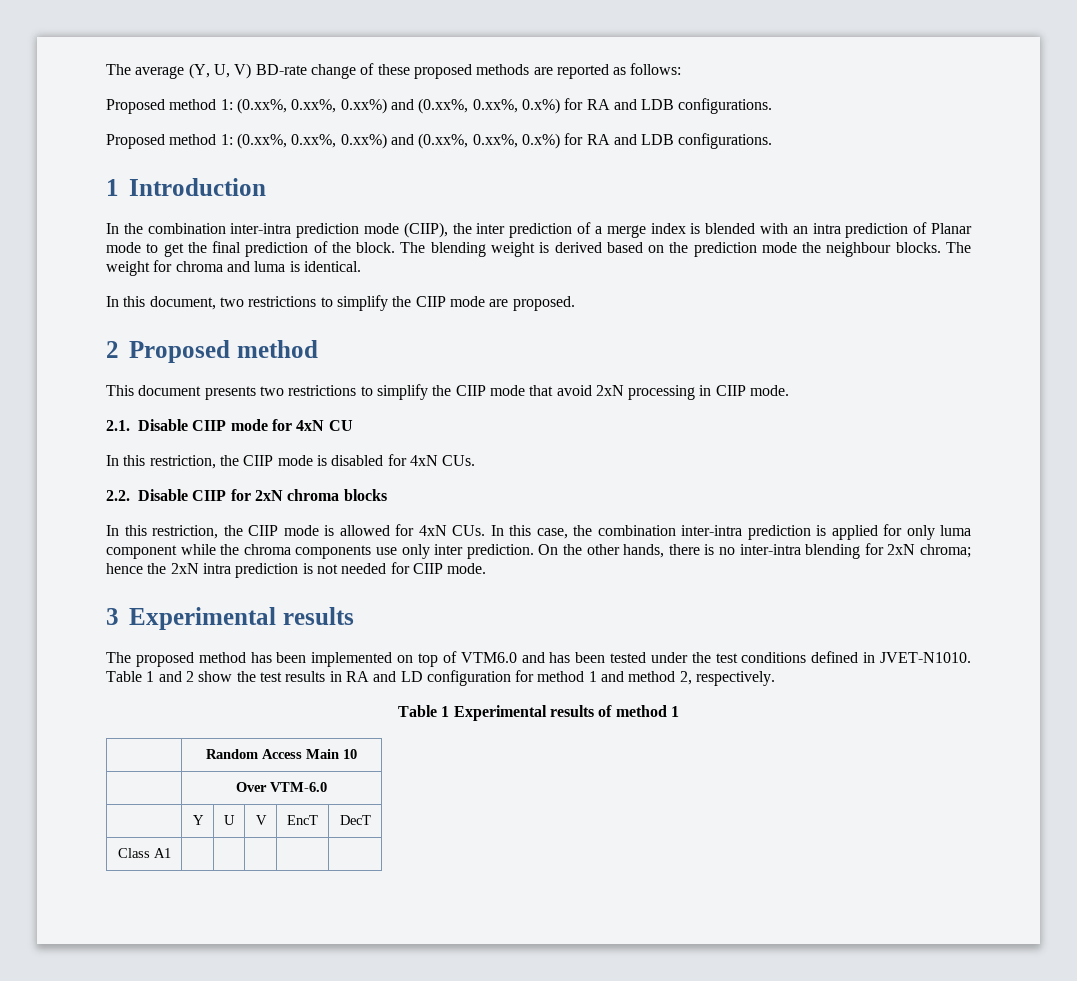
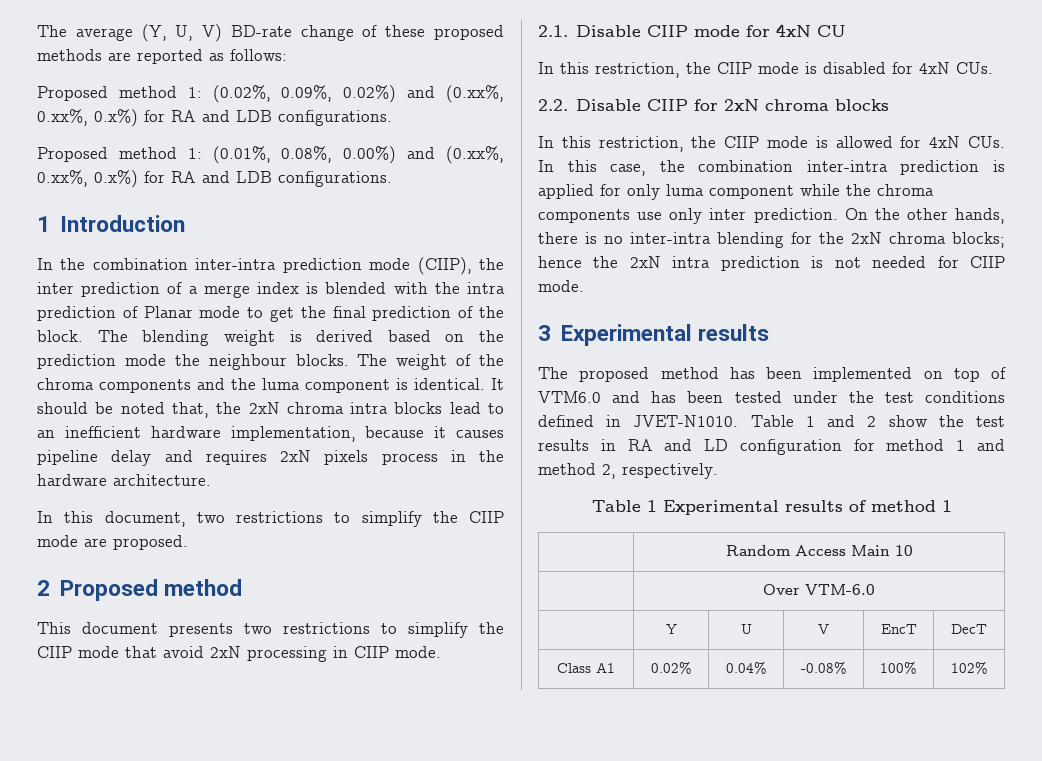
  The average (Y, U, V) BD-rate change of these proposed methods are reported as follows:
- Proposed method 1: (0.xx%, 0.xx%, 0.xx%) and (0.xx%, 0.xx%, 0.x%) for RA and LDB configurations.
- Proposed method 1: (0.xx%, 0.xx%, 0.xx%) and (0.xx%, 0.xx%, 0.x%) for RA and LDB configurations.
+ Proposed method 1: (0.02%, 0.09%, 0.02%) and (0.xx%, 0.xx%, 0.x%) for RA and LDB configurations.
+ Proposed method 1: (0.01%, 0.08%, 0.00%) and (0.xx%, 0.xx%, 0.x%) for RA and LDB configurations.
- In the combination inter-intra prediction mode (CIIP), the inter prediction of a merge index is blended with an intra prediction of Planar mode to get the final prediction of the block.
+ In the combination inter-intra prediction mode (CIIP), the inter prediction of a merge index is blended with the intra prediction of Planar mode to get the final prediction of the block.
- The weight for chroma and luma is identical.
+ The weight of the chroma components and the luma component is identical. It should be noted that, the 2xN chroma intra blocks lead to an inefficient hardware implementation, because it causes pipeline delay and requires 2xN pixels process in the hardware architecture.
- On the other hands, there is no inter-intra blending for 2xN chroma; hence the 2xN intra prediction is not needed for CIIP mode.
+ On the other hands, there is no inter-intra blending for the 2xN chroma blocks; hence the 2xN intra prediction is not needed for CIIP mode.
- Class A1 | | | | |
+ Class A1 | 0.02% | 0.04% | -0.08% | 100% | 102%

